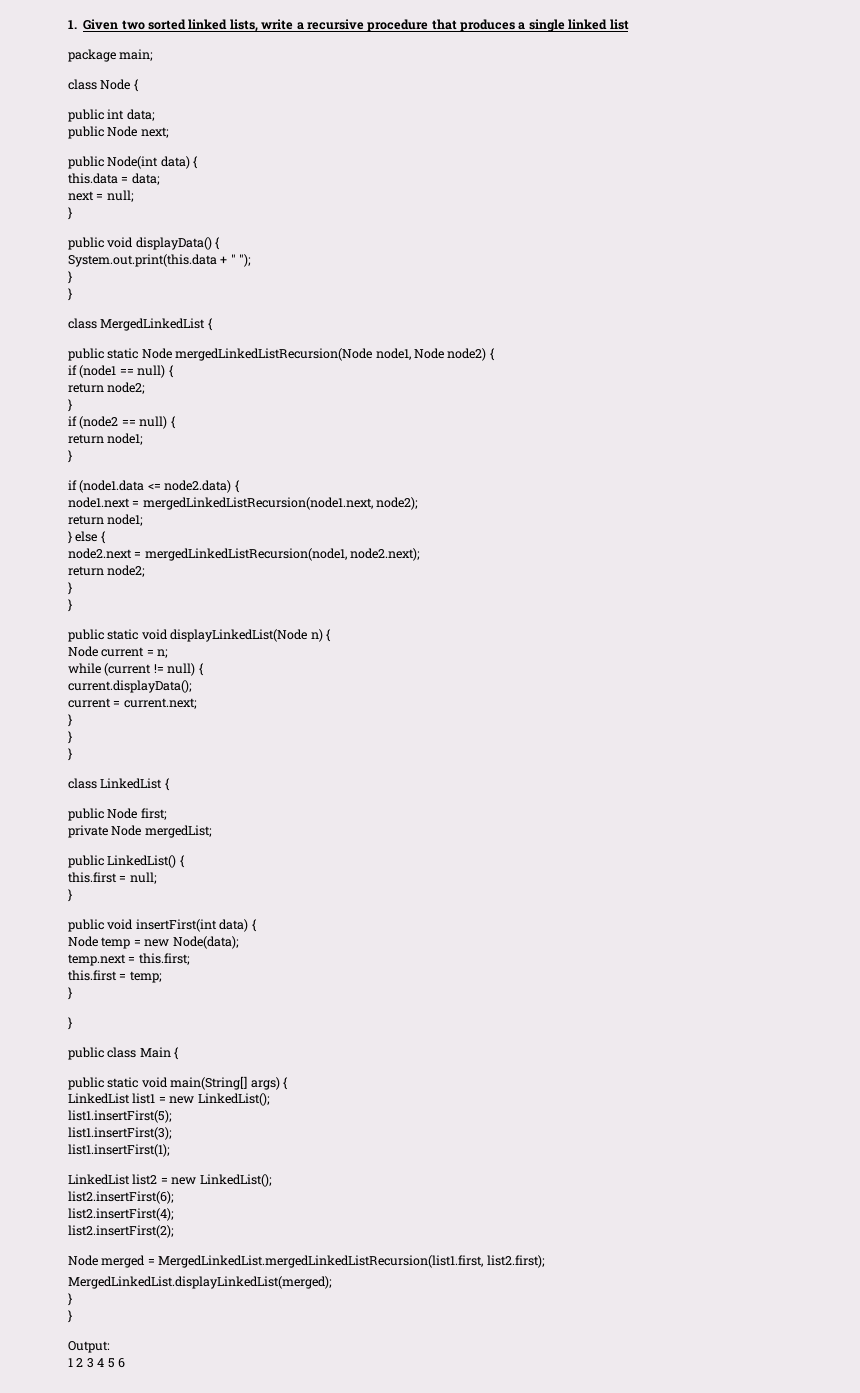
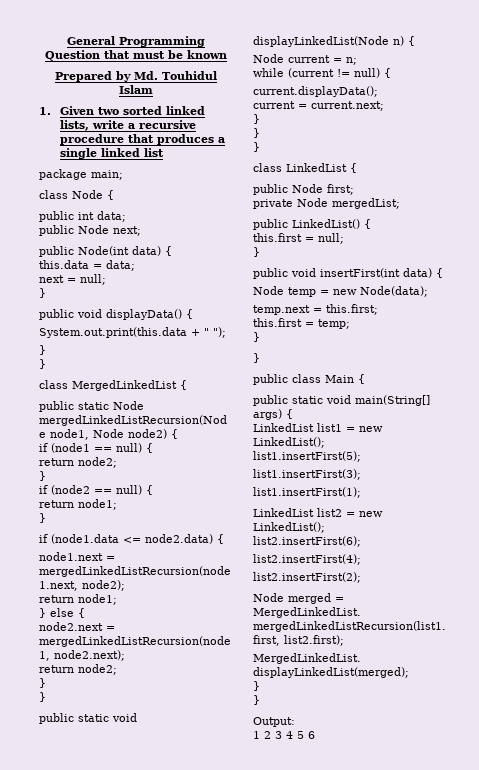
+ General Programming Question that must be known
+ Prepared by Md. Touhidul Islam

